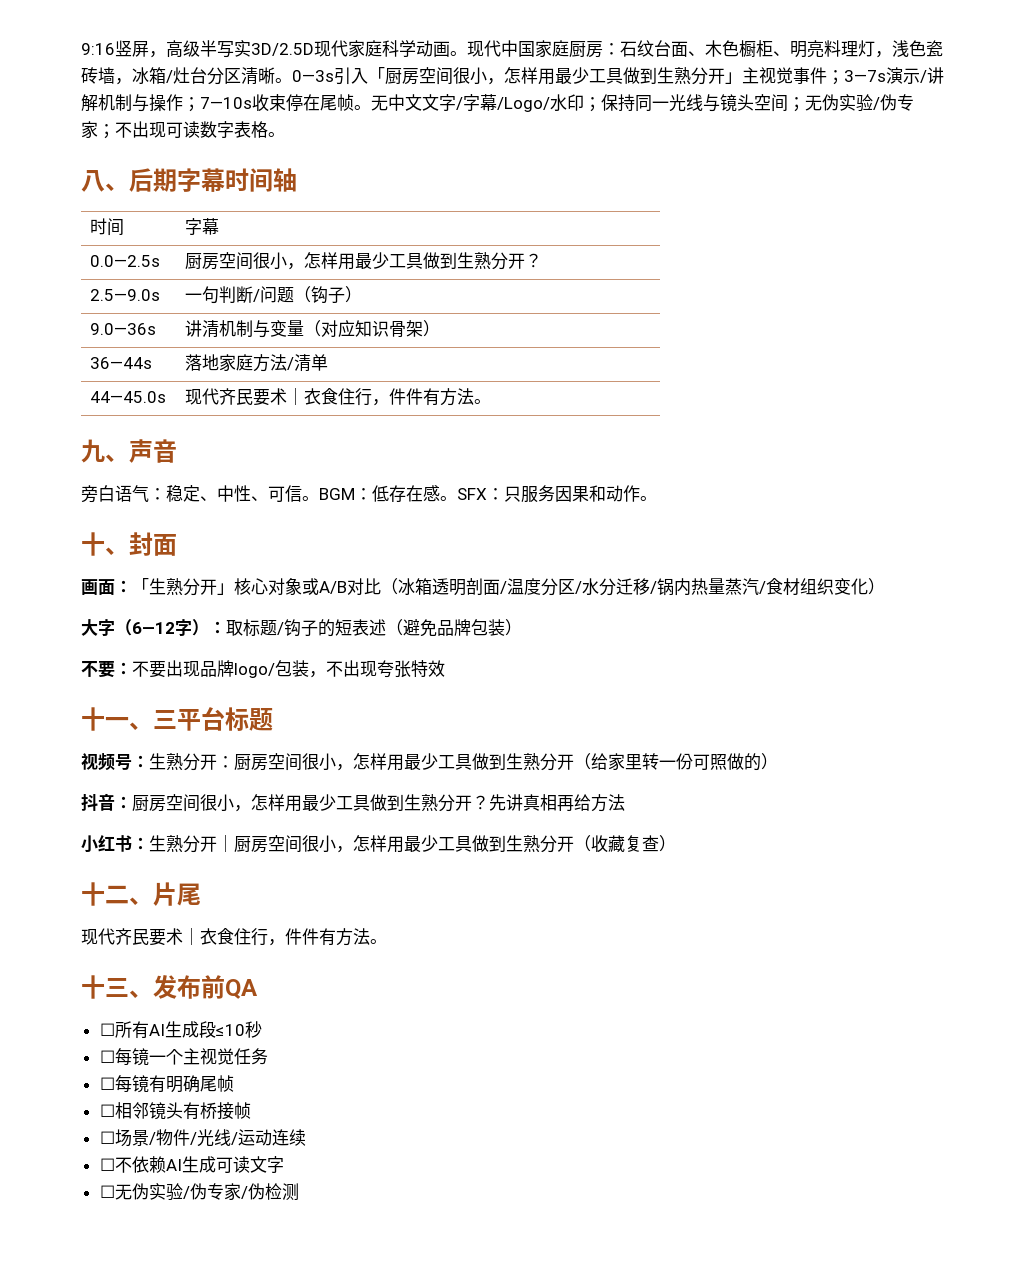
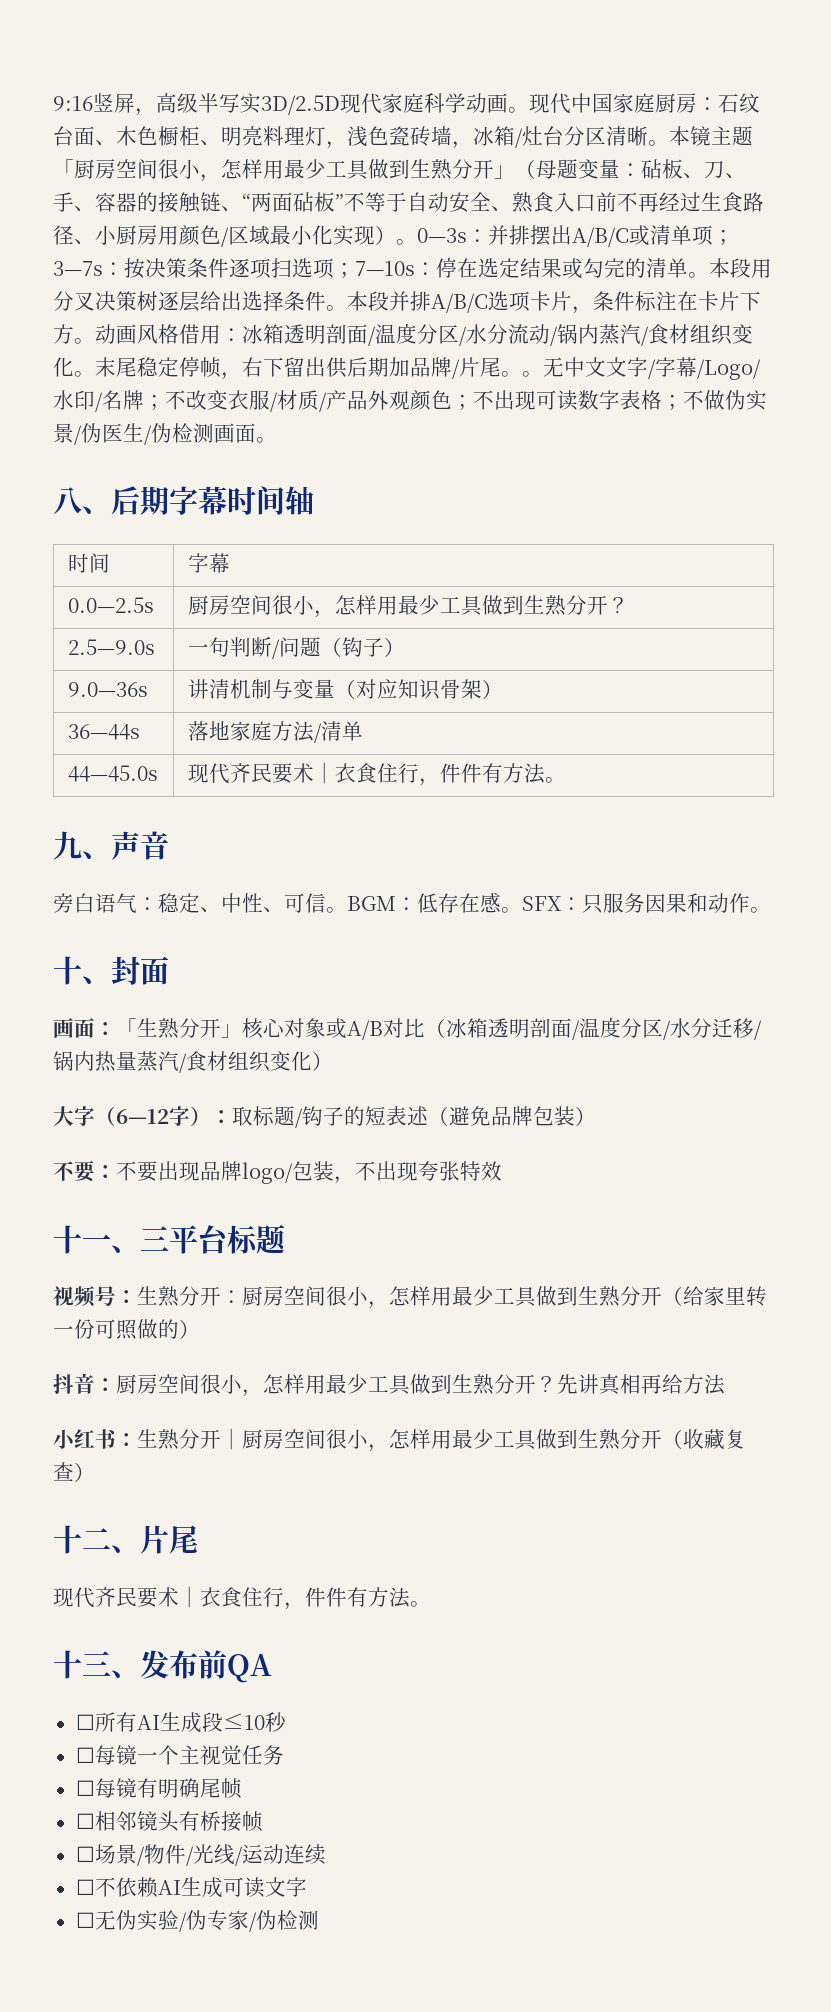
- 0—3s引入「厨房空间很小，怎样用最少工具做到生熟分开」主视觉事件；3—7s演示/讲解机制与操作；7—10s收束停在尾帧。
+ 本镜主题「厨房空间很小，怎样用最少工具做到生熟分开」（母题变量：砧板、刀、手、容器的接触链、“两面砧板”不等于自动安全、熟食入口前不再经过生食路径、小厨房用颜色/区域最小化实现）。0—3s：并排摆出A/B/C或清单项；3—7s：按决策条件逐项扫选项；7—10s：停在选定结果或勾完的清单。本段用分叉决策树逐层给出选择条件。本段并排A/B/C选项卡片，条件标注在卡片下方。动画风格借用：冰箱透明剖面/温度分区/水分流动/锅内蒸汽/食材组织变化。末尾稳定停帧，右下留出供后期加品牌/片尾。。
- 无中文文字/字幕/Logo/水印；保持同一光线与镜头空间；无伪实验/伪专家；不出现可读数字表格。
+ 无中文文字/字幕/Logo/水印/名牌；不改变衣服/材质/产品外观颜色；不出现可读数字表格；不做伪实景/伪医生/伪检测画面。

